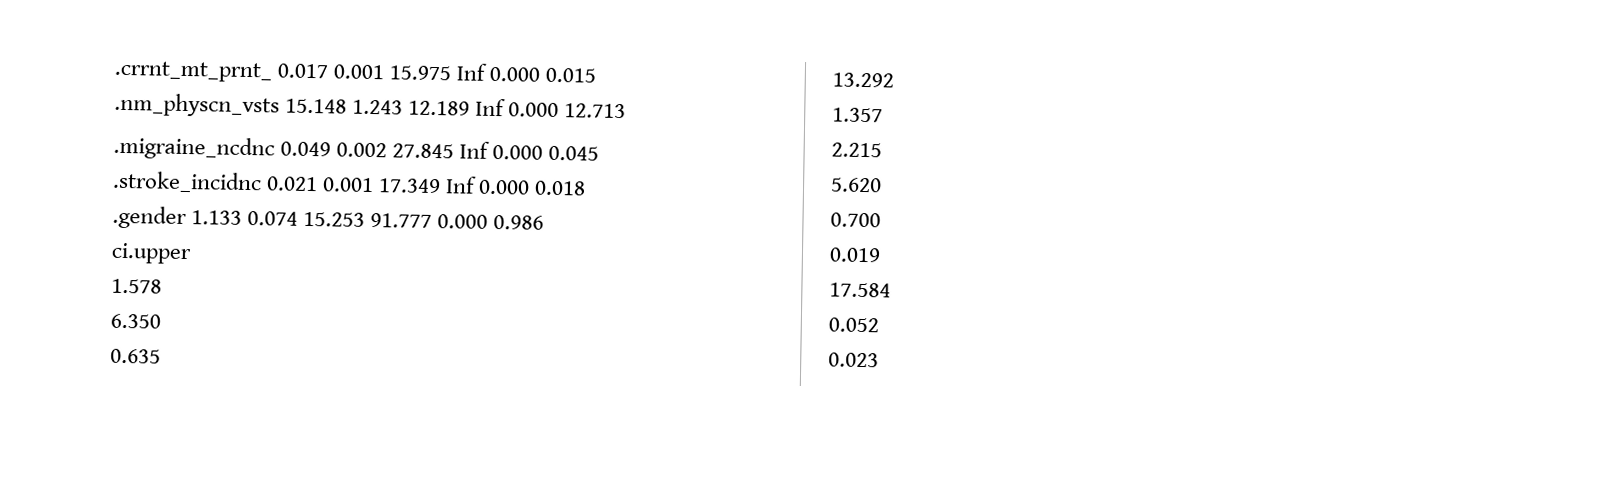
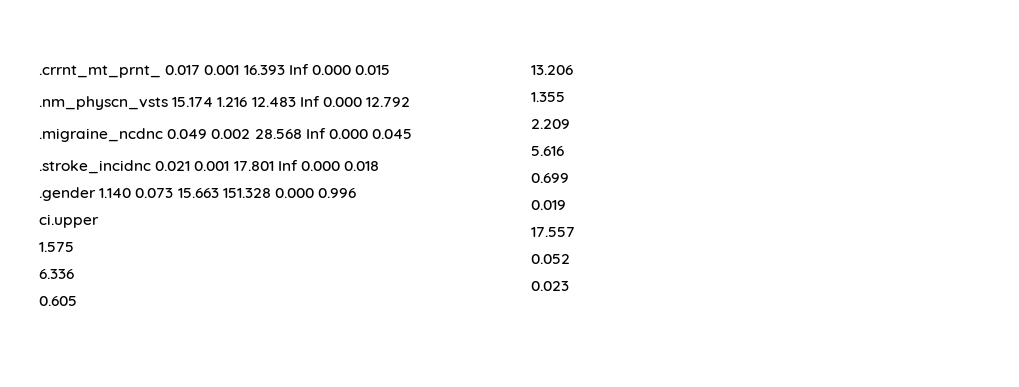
- .crrnt_mt_prnt_ 0.017 0.001 15.975 Inf 0.000 0.015
+ .crrnt_mt_prnt_ 0.017 0.001 16.393 Inf 0.000 0.015
- .nm_physcn_vsts 15.148 1.243 12.189 Inf 0.000 12.713
+ .nm_physcn_vsts 15.174 1.216 12.483 Inf 0.000 12.792
- .migraine_ncdnc 0.049 0.002 27.845 Inf 0.000 0.045
+ .migraine_ncdnc 0.049 0.002 28.568 Inf 0.000 0.045
- .stroke_incidnc 0.021 0.001 17.349 Inf 0.000 0.018
+ .stroke_incidnc 0.021 0.001 17.801 Inf 0.000 0.018
- .gender 1.133 0.074 15.253 91.777 0.000 0.986
+ .gender 1.140 0.073 15.663 151.328 0.000 0.996
  ci.upper
- 1.578
- 6.350
- 0.635
- 13.292
- 1.357
- 2.215
- 5.620
- 0.700
+ 1.575
+ 6.336
+ 0.605
+ 13.206
+ 1.355
+ 2.209
+ 5.616
+ 0.699
- 17.584
+ 17.557

